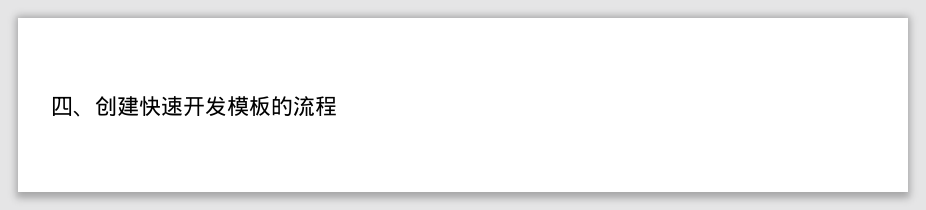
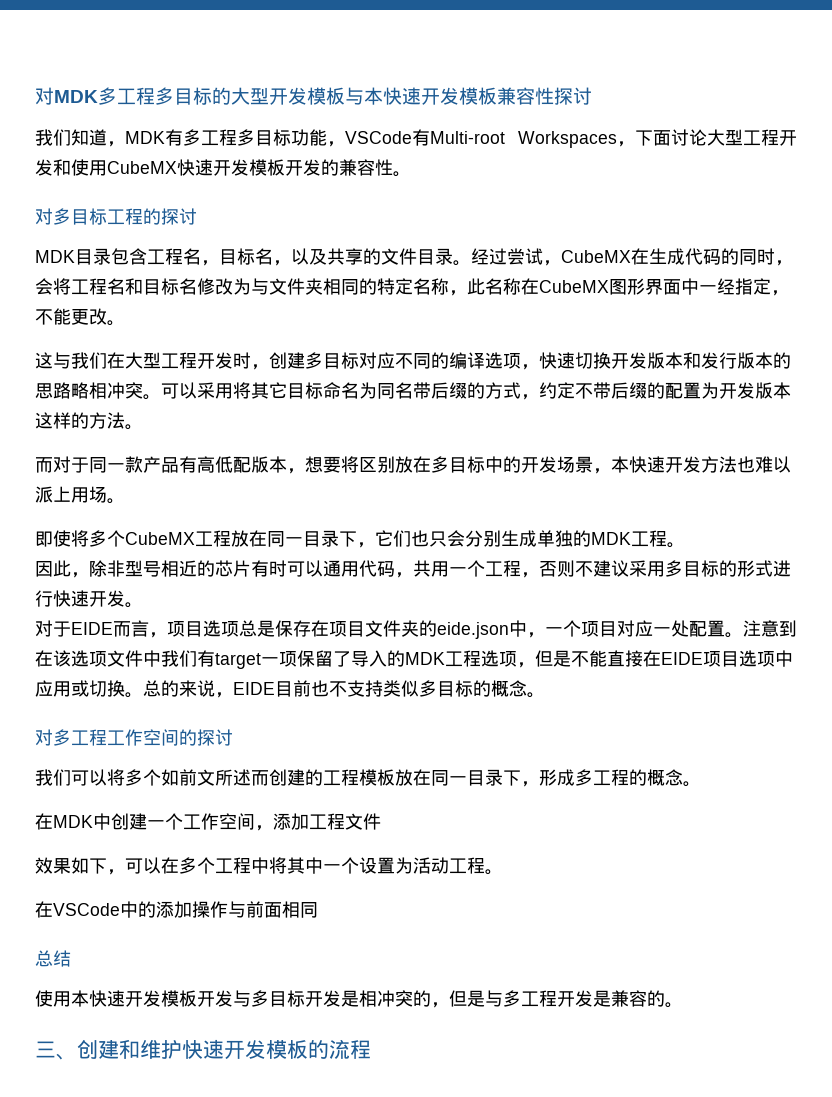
- 四、创建快速开发模板的流程
+ 对MDK多工程多目标的大型开发模板与本快速开发模板兼容性探讨
+ 我们知道，MDK有多工程多目标功能，VSCode有Multi-root Workspaces，下面讨论大型工程开发和使用CubeMX快速开发模板开发的兼容性。
+ 对多目标工程的探讨
+ MDK目录包含工程名，目标名，以及共享的文件目录。经过尝试，CubeMX在生成代码的同时，会将工程名和目标名修改为与文件夹相同的特定名称，此名称在CubeMX图形界面中一经指定，不能更改。
+ 这与我们在大型工程开发时，创建多目标对应不同的编译选项，快速切换开发版本和发行版本的思路略相冲突。可以采用将其它目标命名为同名带后缀的方式，约定不带后缀的配置为开发版本这样的方法。
+ 而对于同一款产品有高低配版本，想要将区别放在多目标中的开发场景，本快速开发方法也难以派上用场。
+ 即使将多个CubeMX工程放在同一目录下，它们也只会分别生成单独的MDK工程。
+ 因此，除非型号相近的芯片有时可以通用代码，共用一个工程，否则不建议采用多目标的形式进行快速开发。
+ 对于EIDE而言，项目选项总是保存在项目文件夹的eide.json中，一个项目对应一处配置。注意到在该选项文件中我们有target一项保留了导入的MDK工程选项，但是不能直接在EIDE项目选项中应用或切换。总的来说，EIDE目前也不支持类似多目标的概念。
+ 对多工程工作空间的探讨
+ 我们可以将多个如前文所述而创建的工程模板放在同一目录下，形成多工程的概念。
+ 在MDK中创建一个工作空间，添加工程文件
+ 效果如下，可以在多个工程中将其中一个设置为活动工程。
+ 在VSCode中的添加操作与前面相同
+ 总结
+ 使用本快速开发模板开发与多目标开发是相冲突的，但是与多工程开发是兼容的。
+ 三、创建和维护快速开发模板的流程

